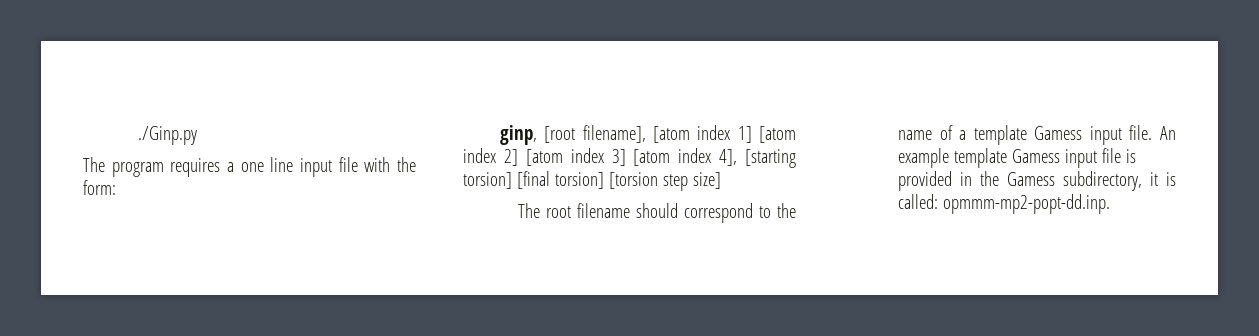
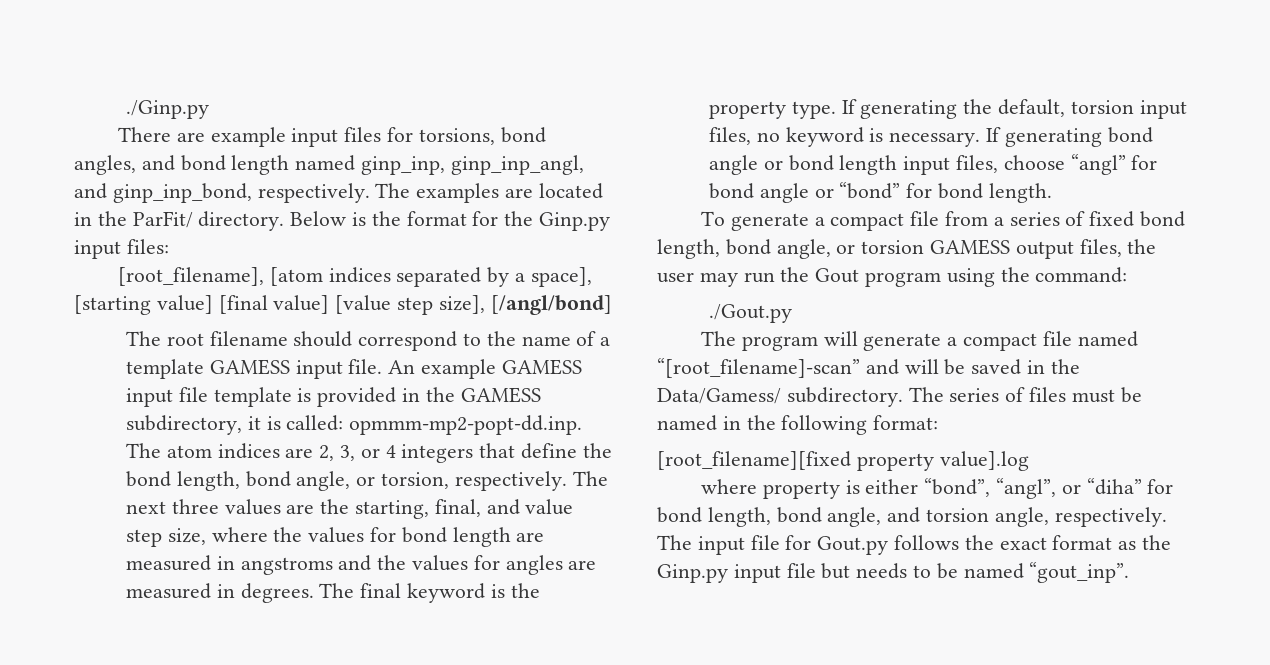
- The program requires a one line input file with the form:
- ginp, [root filename], [atom index 1] [atom index 2] [atom index 3] [atom index 4], [starting torsion] [final torsion] [torsion step size]
+ There are example input files for torsions, bond angles, and bond length named ginp_inp, ginp_inp_angl, and ginp_inp_bond, respectively. The examples are located in the ParFit/ directory. Below is the format for the Ginp.py input files:
+ [root_filename], [atom indices separated by a space], [starting value] [final value] [value step size], [/angl/bond]
- The root filename should correspond to the name of a template Gamess input file.
+ The root filename should correspond to the name of a template GAMESS input file.
- An example template Gamess input file is provided in the Gamess subdirectory, it is called: opmmm-mp2-popt-dd.inp.
+ An example GAMESS input file template is provided in the GAMESS subdirectory, it is called: opmmm-mp2-popt-dd.inp. The atom indices are 2, 3, or 4 integers that define the bond length, bond angle, or torsion, respectively. The next three values are the starting, final, and value step size, where the values for bond length are measured in angstroms and the values for angles are measured in degrees. The final keyword is the property type. If generating the default, torsion input files, no keyword is necessary. If generating bond angle or bond length input files, choose “angl” for bond angle or “bond” for bond length.
+ To generate a compact file from a series of fixed bond length, bond angle, or torsion GAMESS output files, the user may run the Gout program using the command:
+ ./Gout.py
+ The program will generate a compact file named “[root_filename]-scan” and will be saved in the Data/Gamess/ subdirectory. The series of files must be named in the following format:
+ [root_filename][fixed property value].log
+ where property is either “bond”, “angl”, or “diha” for bond length, bond angle, and torsion angle, respectively. The input file for Gout.py follows the exact format as the Ginp.py input file but needs to be named “gout_inp”.

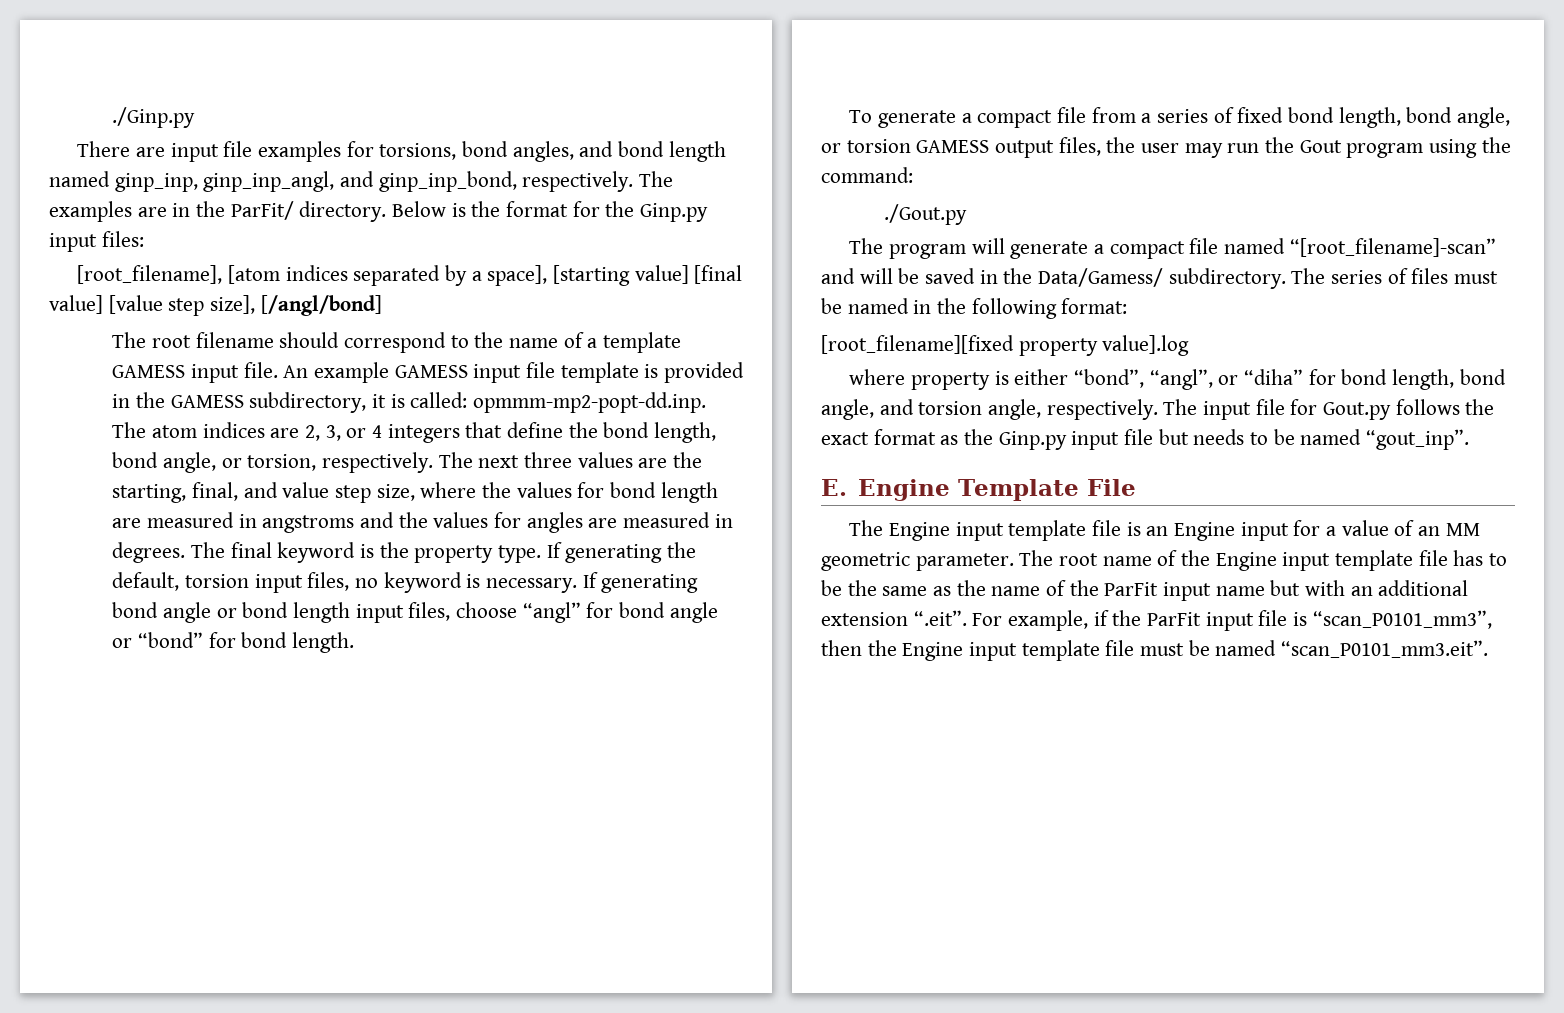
- There are example input files for torsions, bond angles, and bond length named ginp_inp, ginp_inp_angl, and ginp_inp_bond, respectively.
+ There are input file examples for torsions, bond angles, and bond length named ginp_inp, ginp_inp_angl, and ginp_inp_bond, respectively.
- The examples are located in the ParFit/ directory.
+ The examples are in the ParFit/ directory.
+ E. Engine Template File
+ The Engine input template file is an Engine input for a value of an MM geometric parameter. The root name of the Engine input template file has to be the same as the name of the ParFit input name but with an additional extension “.eit”. For example, if the ParFit input file is “scan_P0101_mm3”, then the Engine input template file must be named “scan_P0101_mm3.eit”.

